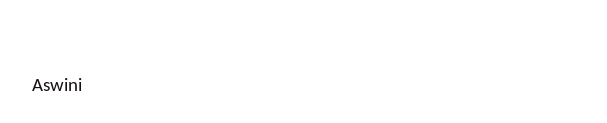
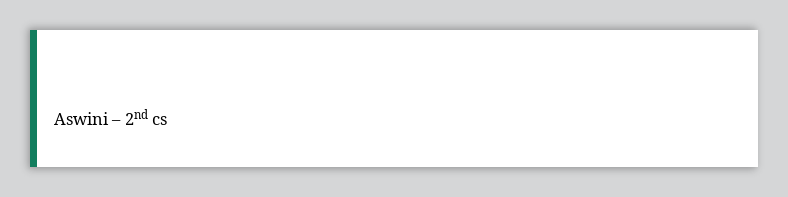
- Aswini
+ Aswini – 2nd cs

